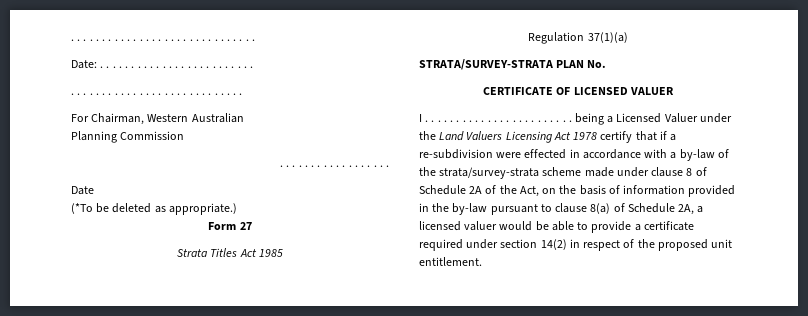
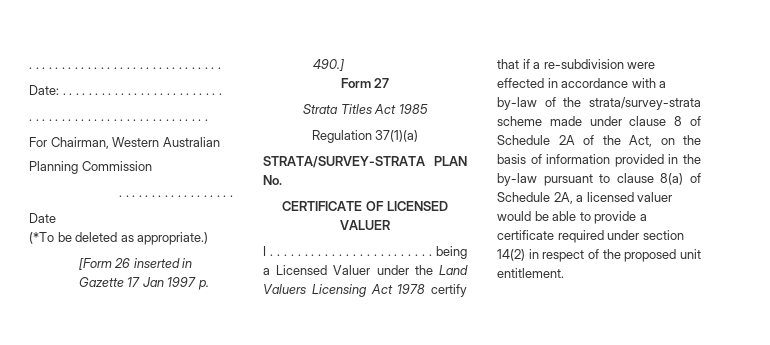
+ [Form 26 inserted in Gazette 17 Jan 1997 p. 490.]

